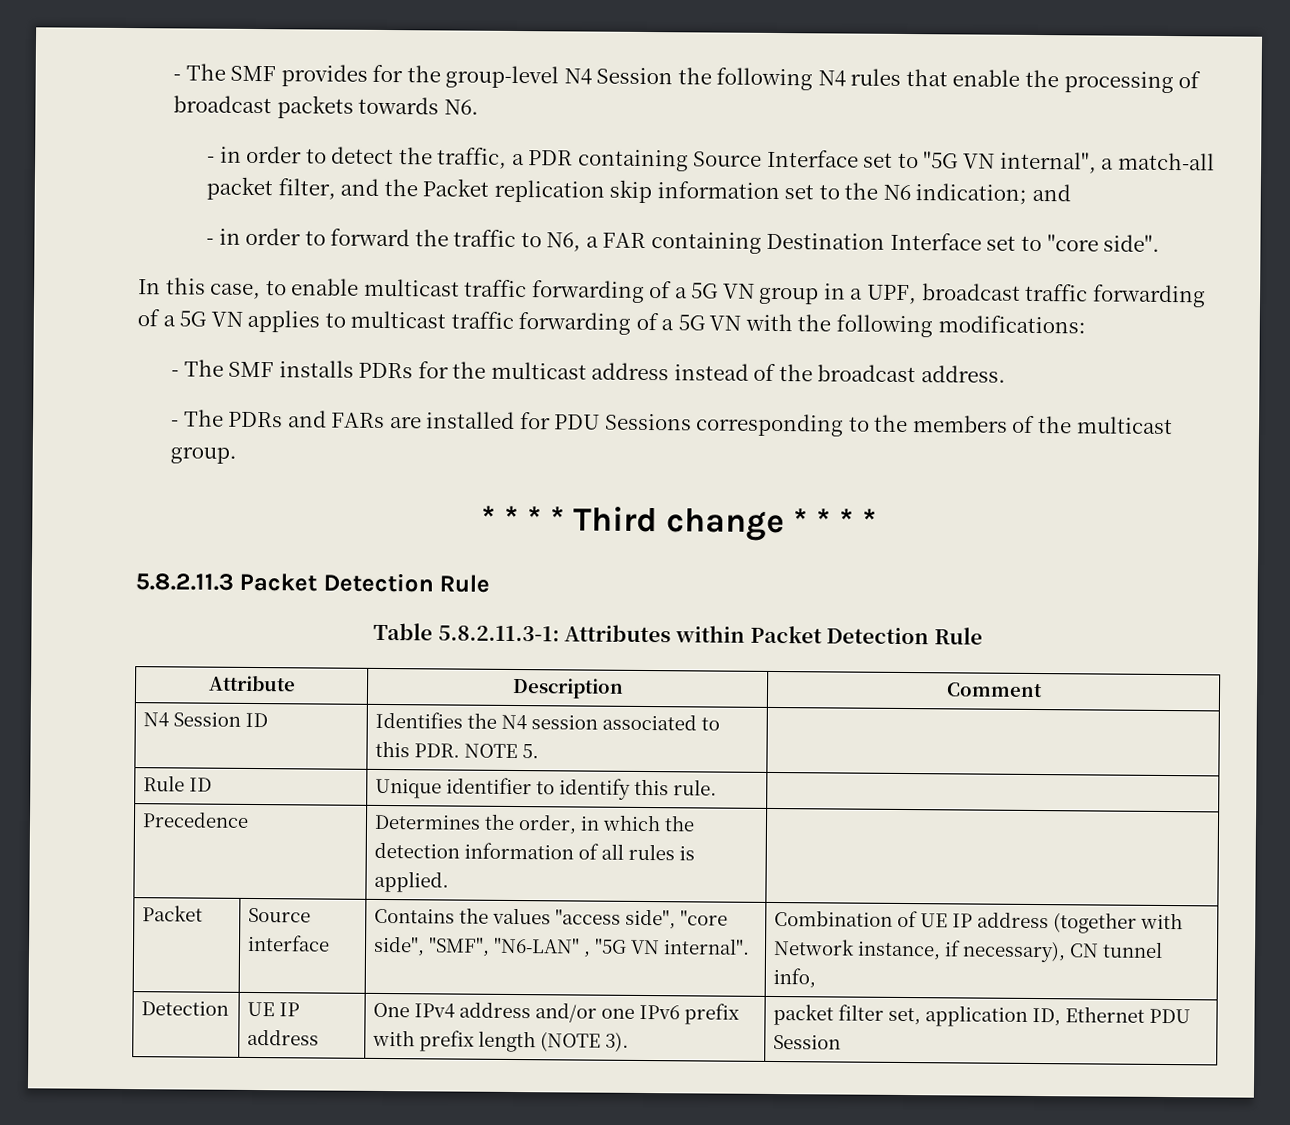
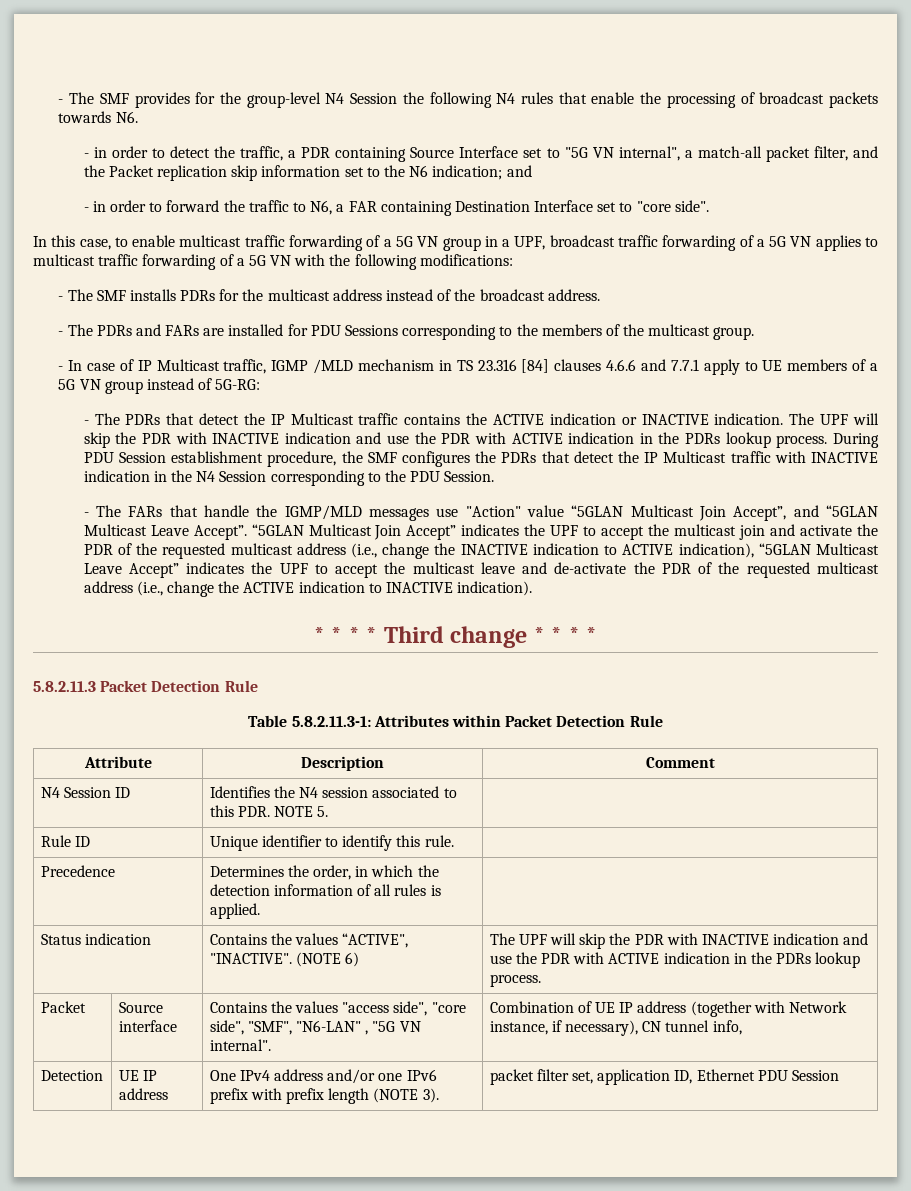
+ - In case of IP Multicast traffic, IGMP /MLD mechanism in TS 23.316 [84] clauses 4.6.6 and 7.7.1 apply to UE members of a 5G VN group instead of 5G-RG:
+ - The PDRs that detect the IP Multicast traffic contains the ACTIVE indication or INACTIVE indication. The UPF will skip the PDR with INACTIVE indication and use the PDR with ACTIVE indication in the PDRs lookup process. During PDU Session establishment procedure, the SMF configures the PDRs that detect the IP Multicast traffic with INACTIVE indication in the N4 Session corresponding to the PDU Session.
+ - The FARs that handle the IGMP/MLD messages use "Action" value “5GLAN Multicast Join Accept”, and “5GLAN Multicast Leave Accept”. “5GLAN Multicast Join Accept” indicates the UPF to accept the multicast join and activate the PDR of the requested multicast address (i.e., change the INACTIVE indication to ACTIVE indication), “5GLAN Multicast Leave Accept” indicates the UPF to accept the multicast leave and de-activate the PDR of the requested multicast address (i.e., change the ACTIVE indication to INACTIVE indication).
+ Status indication | Contains the values “ACTIVE", "INACTIVE". (NOTE 6) | The UPF will skip the PDR with INACTIVE indication and use the PDR with ACTIVE indication in the PDRs lookup process.

